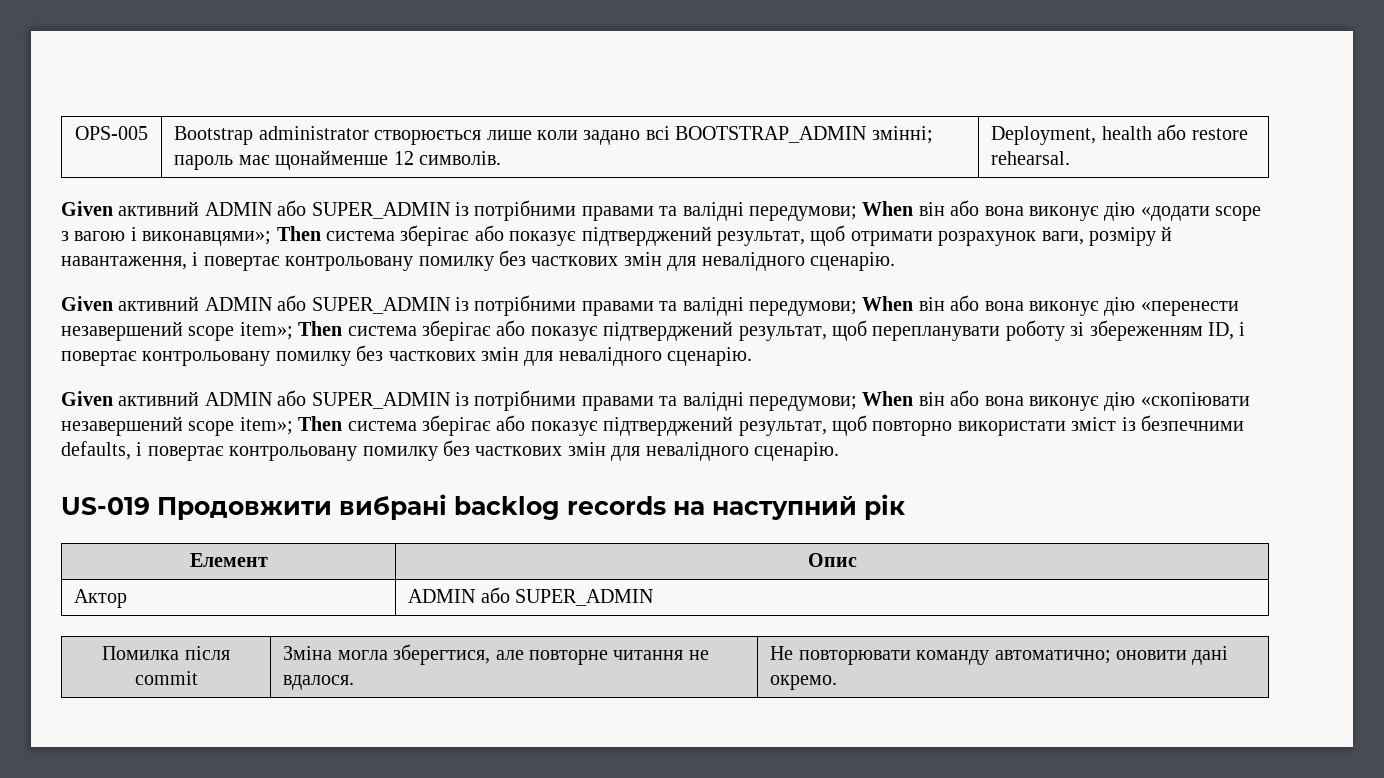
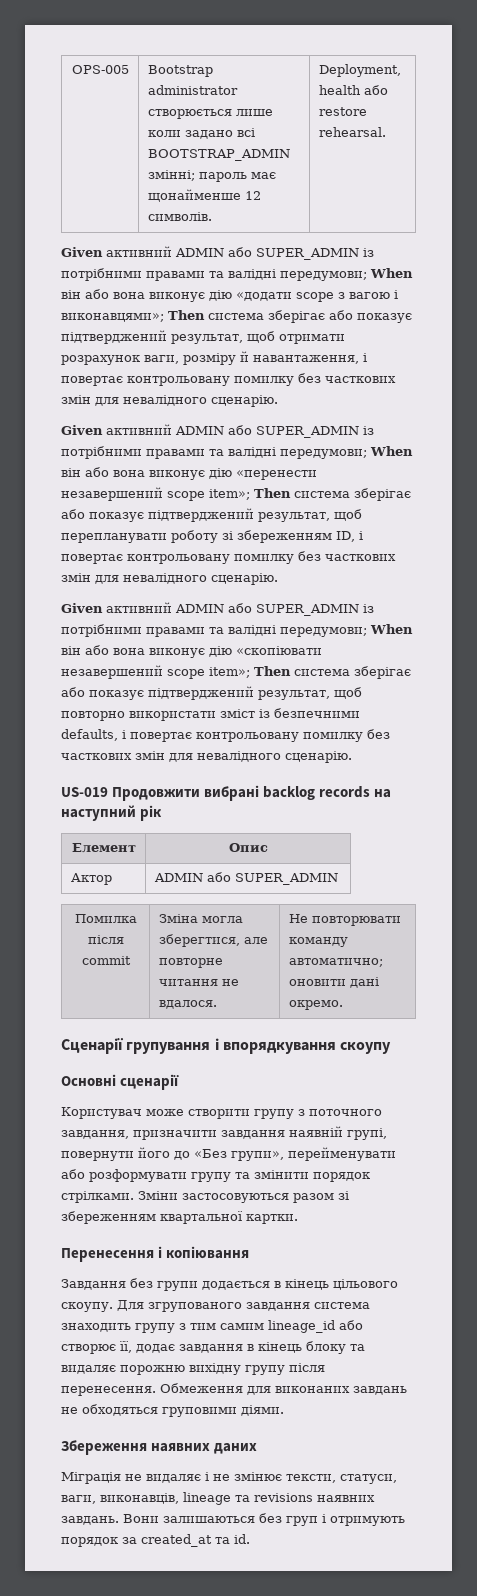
+ Сценарії групування і впорядкування скоупу
+ Основні сценарії
+ Користувач може створити групу з поточного завдання, призначити завдання наявній групі, повернути його до «Без групи», перейменувати або розформувати групу та змінити порядок стрілками. Зміни застосовуються разом зі збереженням квартальної картки.
+ Перенесення і копіювання
+ Завдання без групи додається в кінець цільового скоупу. Для згрупованого завдання система знаходить групу з тим самим lineage_id або створює її, додає завдання в кінець блоку та видаляє порожню вихідну групу після перенесення. Обмеження для виконаних завдань не обходяться груповими діями.
+ Збереження наявних даних
+ Міграція не видаляє і не змінює тексти, статуси, ваги, виконавців, lineage та revisions наявних завдань. Вони залишаються без груп і отримують порядок за created_at та id.

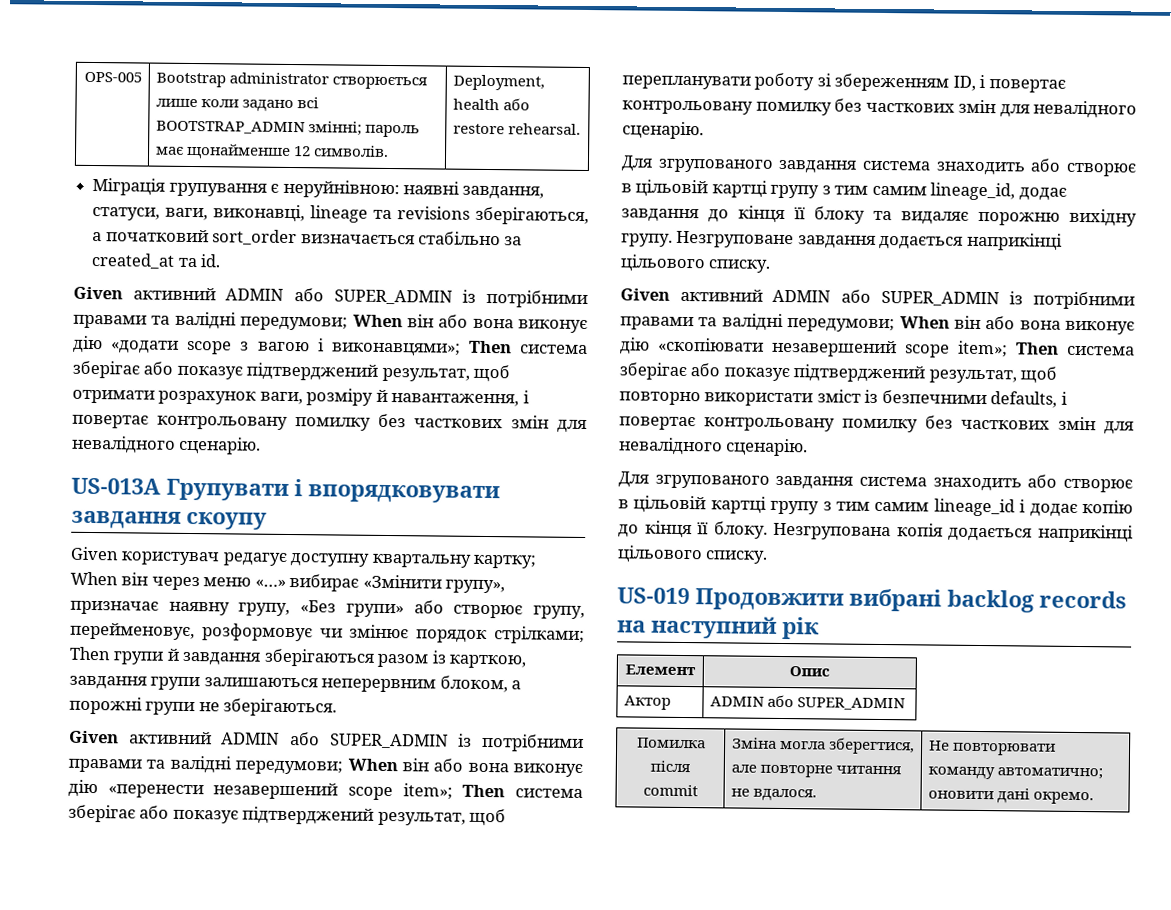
+ Міграція групування є неруйнівною: наявні завдання, статуси, ваги, виконавці, lineage та revisions зберігаються, а початковий sort_order визначається стабільно за created_at та id.
+ US-013A Групувати і впорядковувати завдання скоупу
+ Given користувач редагує доступну квартальну картку; When він через меню «…» вибирає «Змінити групу», призначає наявну групу, «Без групи» або створює групу, перейменовує, розформовує чи змінює порядок стрілками; Then групи й завдання зберігаються разом із карткою, завдання групи залишаються неперервним блоком, а порожні групи не зберігаються.
+ Для згрупованого завдання система знаходить або створює в цільовій картці групу з тим самим lineage_id, додає завдання до кінця її блоку та видаляє порожню вихідну групу. Незгруповане завдання додається наприкінці цільового списку.
+ Для згрупованого завдання система знаходить або створює в цільовій картці групу з тим самим lineage_id і додає копію до кінця її блоку. Незгрупована копія додається наприкінці цільового списку.
- Сценарії групування і впорядкування скоупу
- Основні сценарії
- Користувач може створити групу з поточного завдання, призначити завдання наявній групі, повернути його до «Без групи», перейменувати або розформувати групу та змінити порядок стрілками. Зміни застосовуються разом зі збереженням квартальної картки.
- Перенесення і копіювання
- Завдання без групи додається в кінець цільового скоупу. Для згрупованого завдання система знаходить групу з тим самим lineage_id або створює її, додає завдання в кінець блоку та видаляє порожню вихідну групу після перенесення. Обмеження для виконаних завдань не обходяться груповими діями.
- Збереження наявних даних
- Міграція не видаляє і не змінює тексти, статуси, ваги, виконавців, lineage та revisions наявних завдань. Вони залишаються без груп і отримують порядок за created_at та id.

